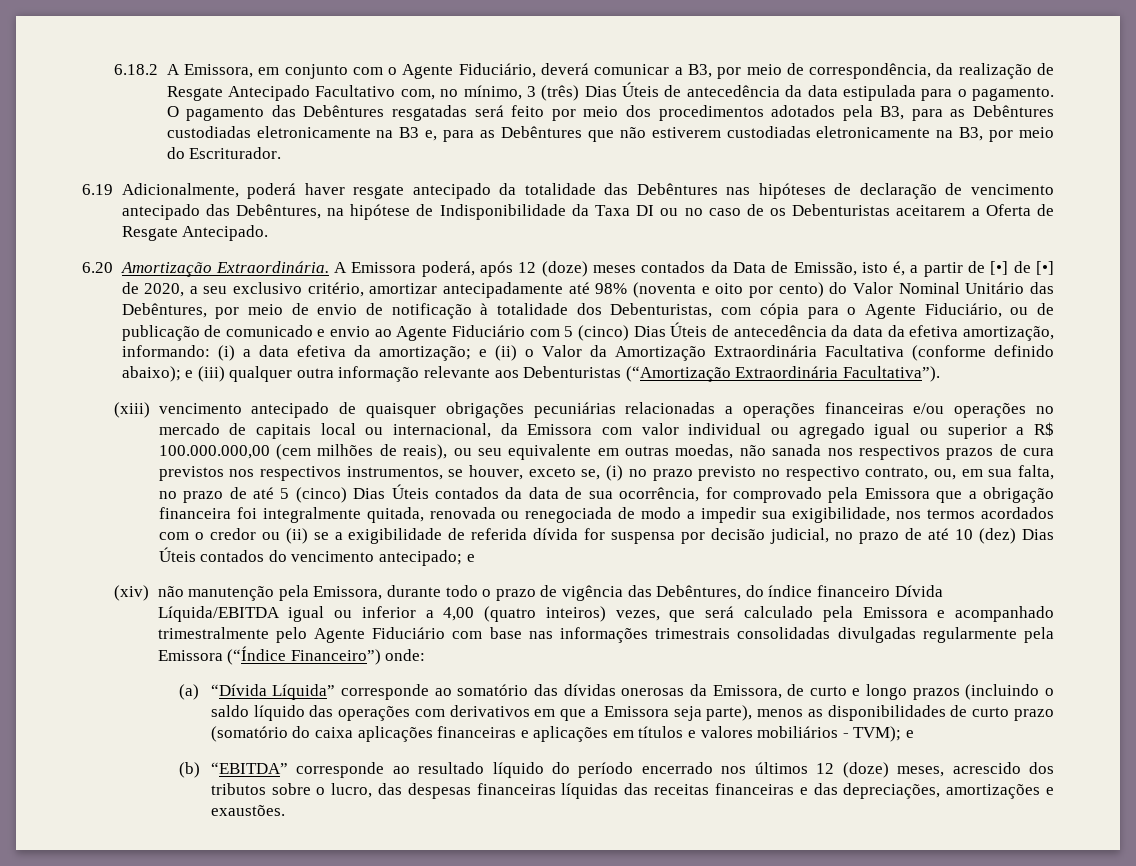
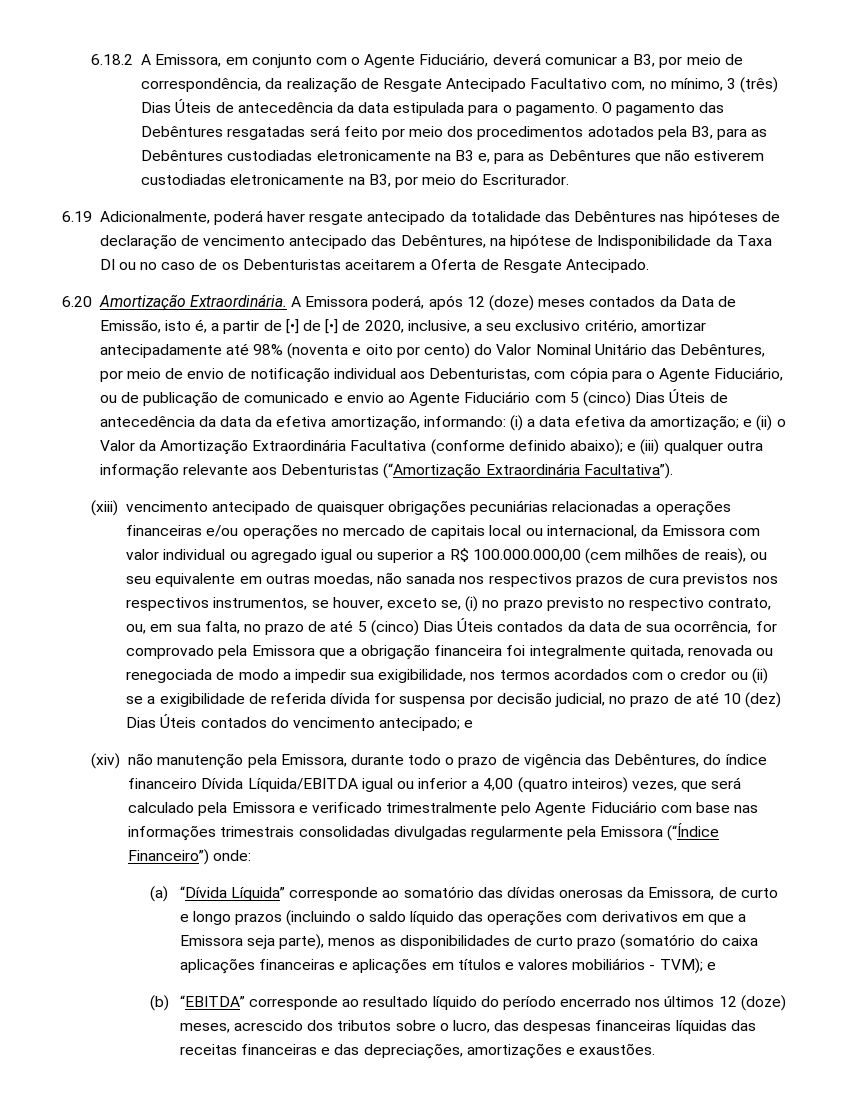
- A Emissora poderá, após 12 (doze) meses contados da Data de Emissão, isto é, a partir de [•] de [•] de 2020, a seu exclusivo critério, amortizar antecipadamente até 98% (noventa e oito por cento) do Valor Nominal Unitário das Debêntures, por meio de envio de notificação à totalidade dos Debenturistas, com cópia para o Agente Fiduciário, ou de publicação de comunicado e envio ao Agente Fiduciário com 5 (cinco) Dias Úteis de antecedência da data da efetiva amortização, informando:
+ A Emissora poderá, após 12 (doze) meses contados da Data de Emissão, isto é, a partir de [•] de [•] de 2020, inclusive, a seu exclusivo critério, amortizar antecipadamente até 98% (noventa e oito por cento) do Valor Nominal Unitário das Debêntures, por meio de envio de notificação individual aos Debenturistas, com cópia para o Agente Fiduciário, ou de publicação de comunicado e envio ao Agente Fiduciário com 5 (cinco) Dias Úteis de antecedência da data da efetiva amortização, informando:
- (xiv) não manutenção pela Emissora, durante todo o prazo de vigência das Debêntures, do índice financeiro Dívida Líquida/EBITDA igual ou inferior a 4,00 (quatro inteiros) vezes, que será calculado pela Emissora e acompanhado trimestralmente pelo Agente Fiduciário com base nas informações trimestrais consolidadas divulgadas regularmente pela Emissora (“Índice Financeiro”) onde:
+ (xiv) não manutenção pela Emissora, durante todo o prazo de vigência das Debêntures, do índice financeiro Dívida Líquida/EBITDA igual ou inferior a 4,00 (quatro inteiros) vezes, que será calculado pela Emissora e verificado trimestralmente pelo Agente Fiduciário com base nas informações trimestrais consolidadas divulgadas regularmente pela Emissora (“Índice Financeiro”) onde:

